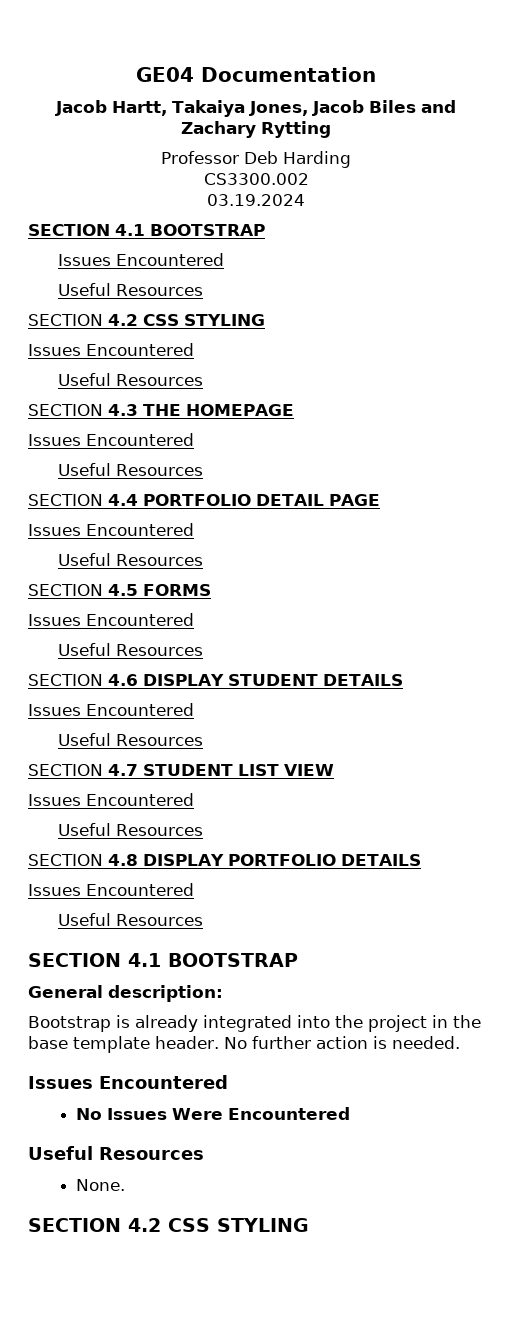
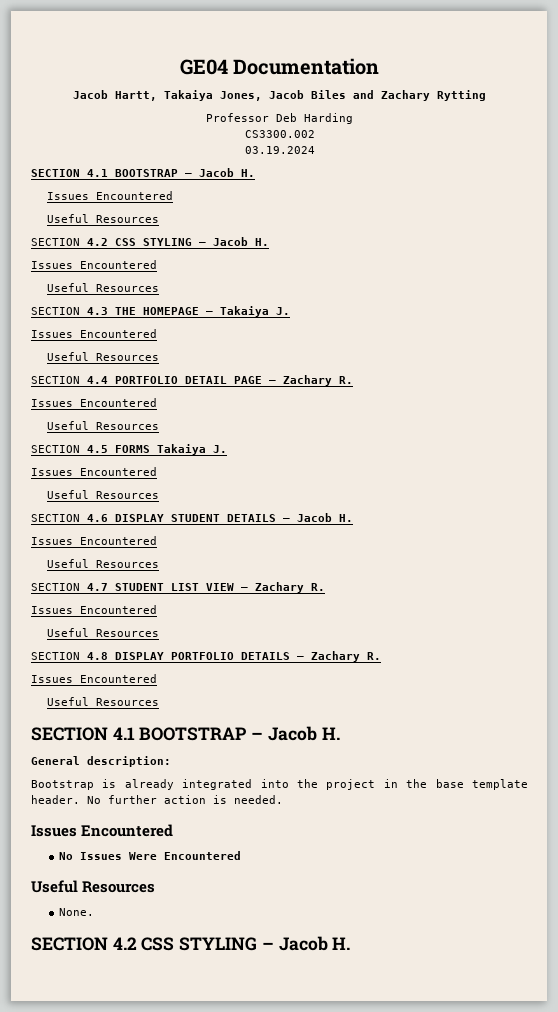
  03.19.2024
- SECTION 4.1 BOOTSTRAP
+ SECTION 4.1 BOOTSTRAP – Jacob H.
  Issues Encountered
  Useful Resources
- SECTION 4.2 CSS STYLING
+ SECTION 4.2 CSS STYLING – Jacob H.
- SECTION 4.3 THE HOMEPAGE
+ SECTION 4.3 THE HOMEPAGE – Takaiya J.
- SECTION 4.4 PORTFOLIO DETAIL PAGE
+ SECTION 4.4 PORTFOLIO DETAIL PAGE – Zachary R.
- SECTION 4.5 FORMS
+ SECTION 4.5 FORMS Takaiya J.
- SECTION 4.6 DISPLAY STUDENT DETAILS
+ SECTION 4.6 DISPLAY STUDENT DETAILS – Jacob H.
- SECTION 4.7 STUDENT LIST VIEW
+ SECTION 4.7 STUDENT LIST VIEW – Zachary R.
- SECTION 4.8 DISPLAY PORTFOLIO DETAILS
+ SECTION 4.8 DISPLAY PORTFOLIO DETAILS – Zachary R.
  Issues Encountered
  Useful Resources
- SECTION 4.1 BOOTSTRAP
+ SECTION 4.1 BOOTSTRAP – Jacob H.
  None.
- SECTION 4.2 CSS STYLING
+ SECTION 4.2 CSS STYLING – Jacob H.

